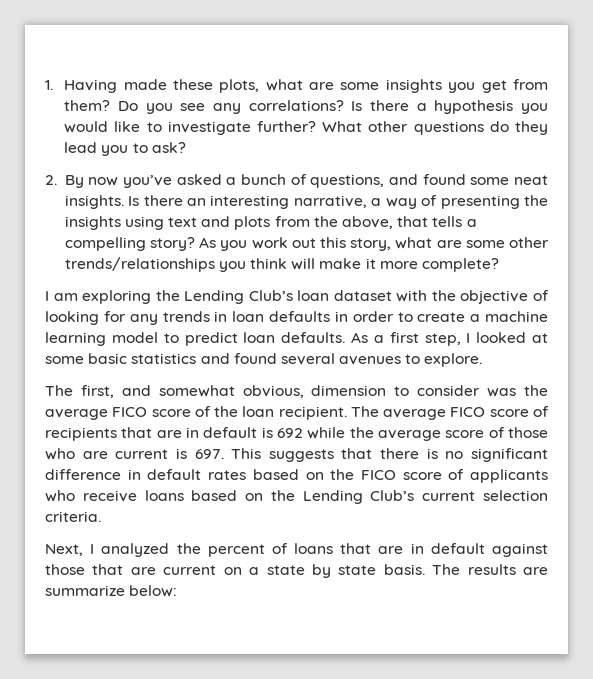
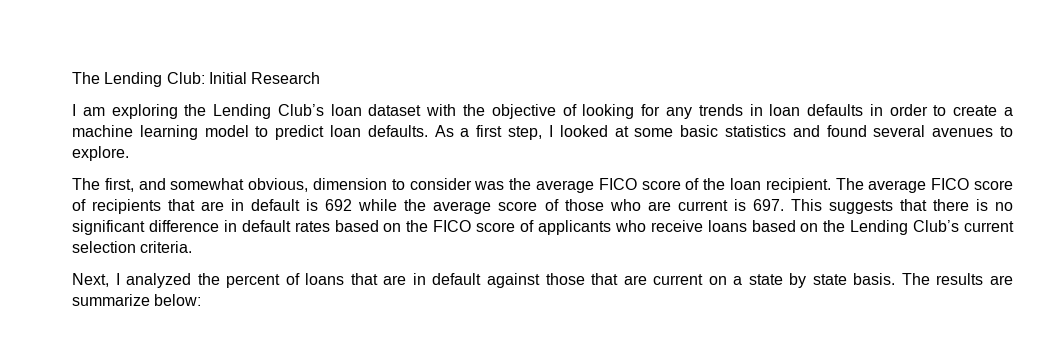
- 1. Having made these plots, what are some insights you get from them? Do you see any correlations? Is there a hypothesis you would like to investigate further? What other questions do they lead you to ask?
- 2. By now you’ve asked a bunch of questions, and found some neat insights. Is there an interesting narrative, a way of presenting the insights using text and plots from the above, that tells a compelling story? As you work out this story, what are some other trends/relationships you think will make it more complete?
+ The Lending Club: Initial Research

